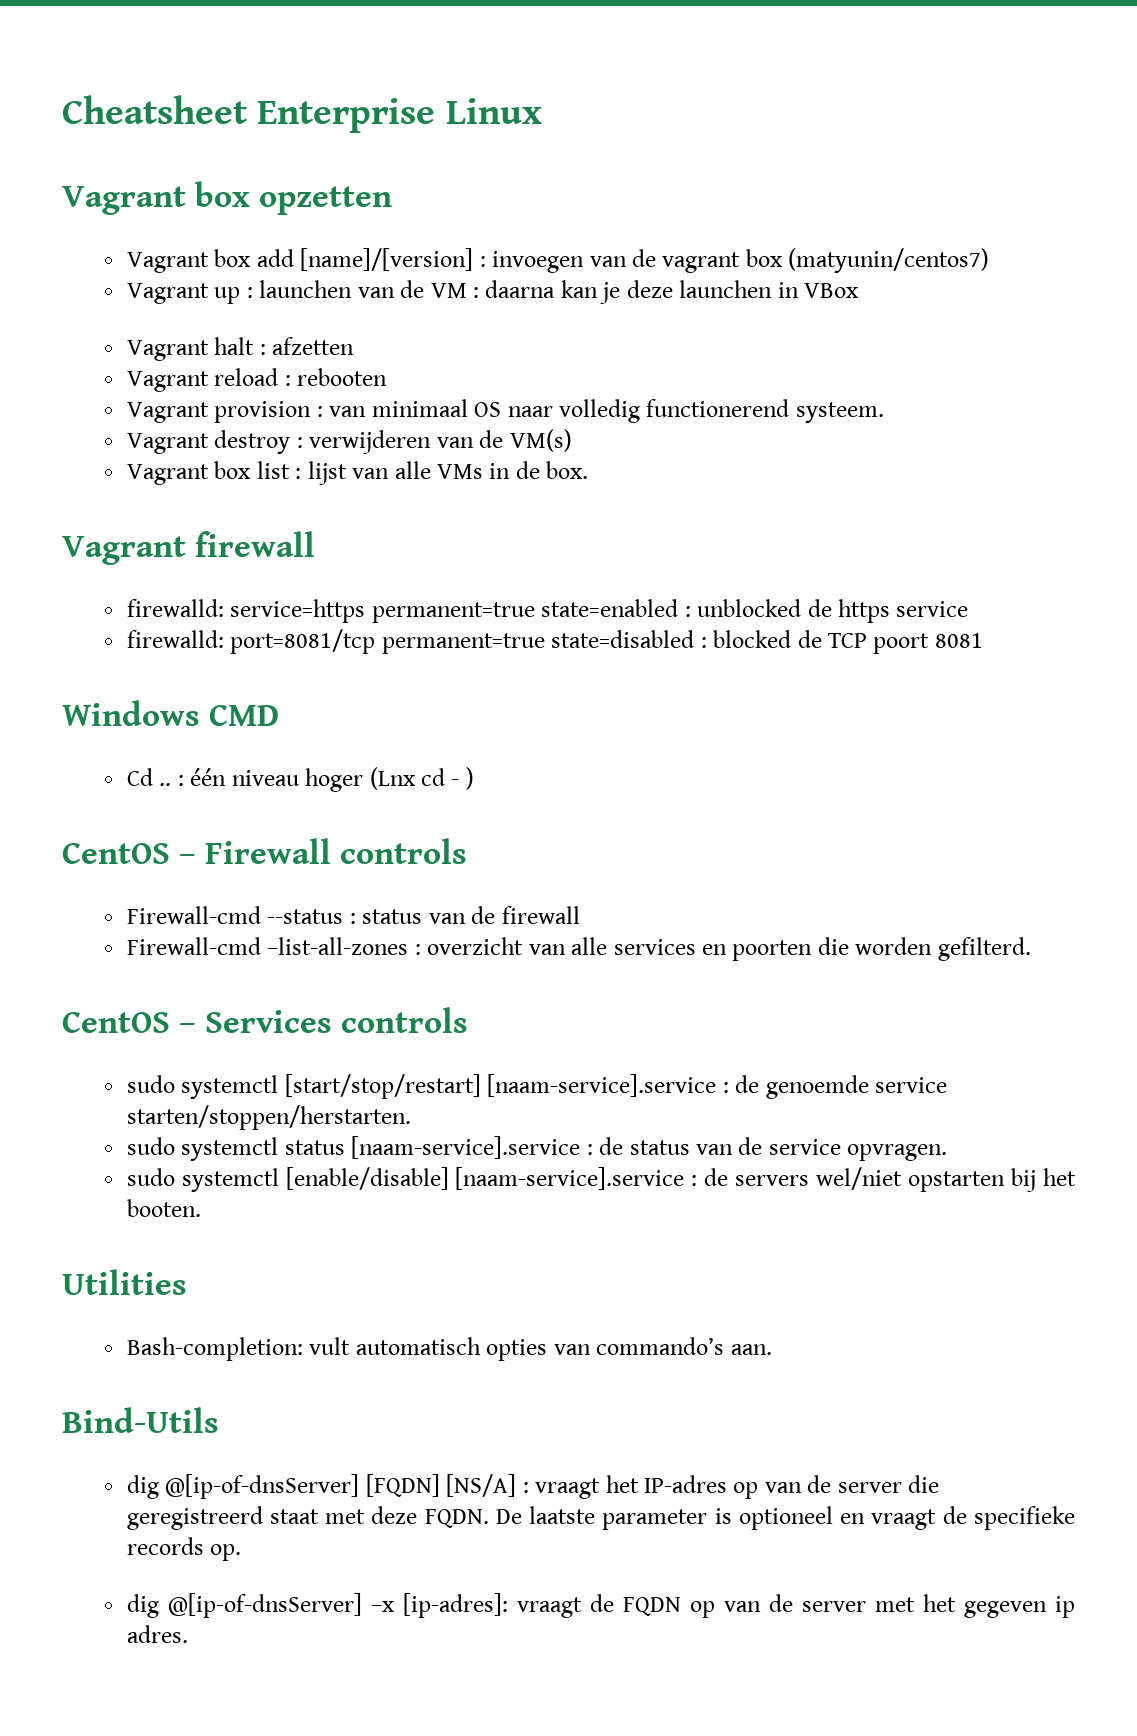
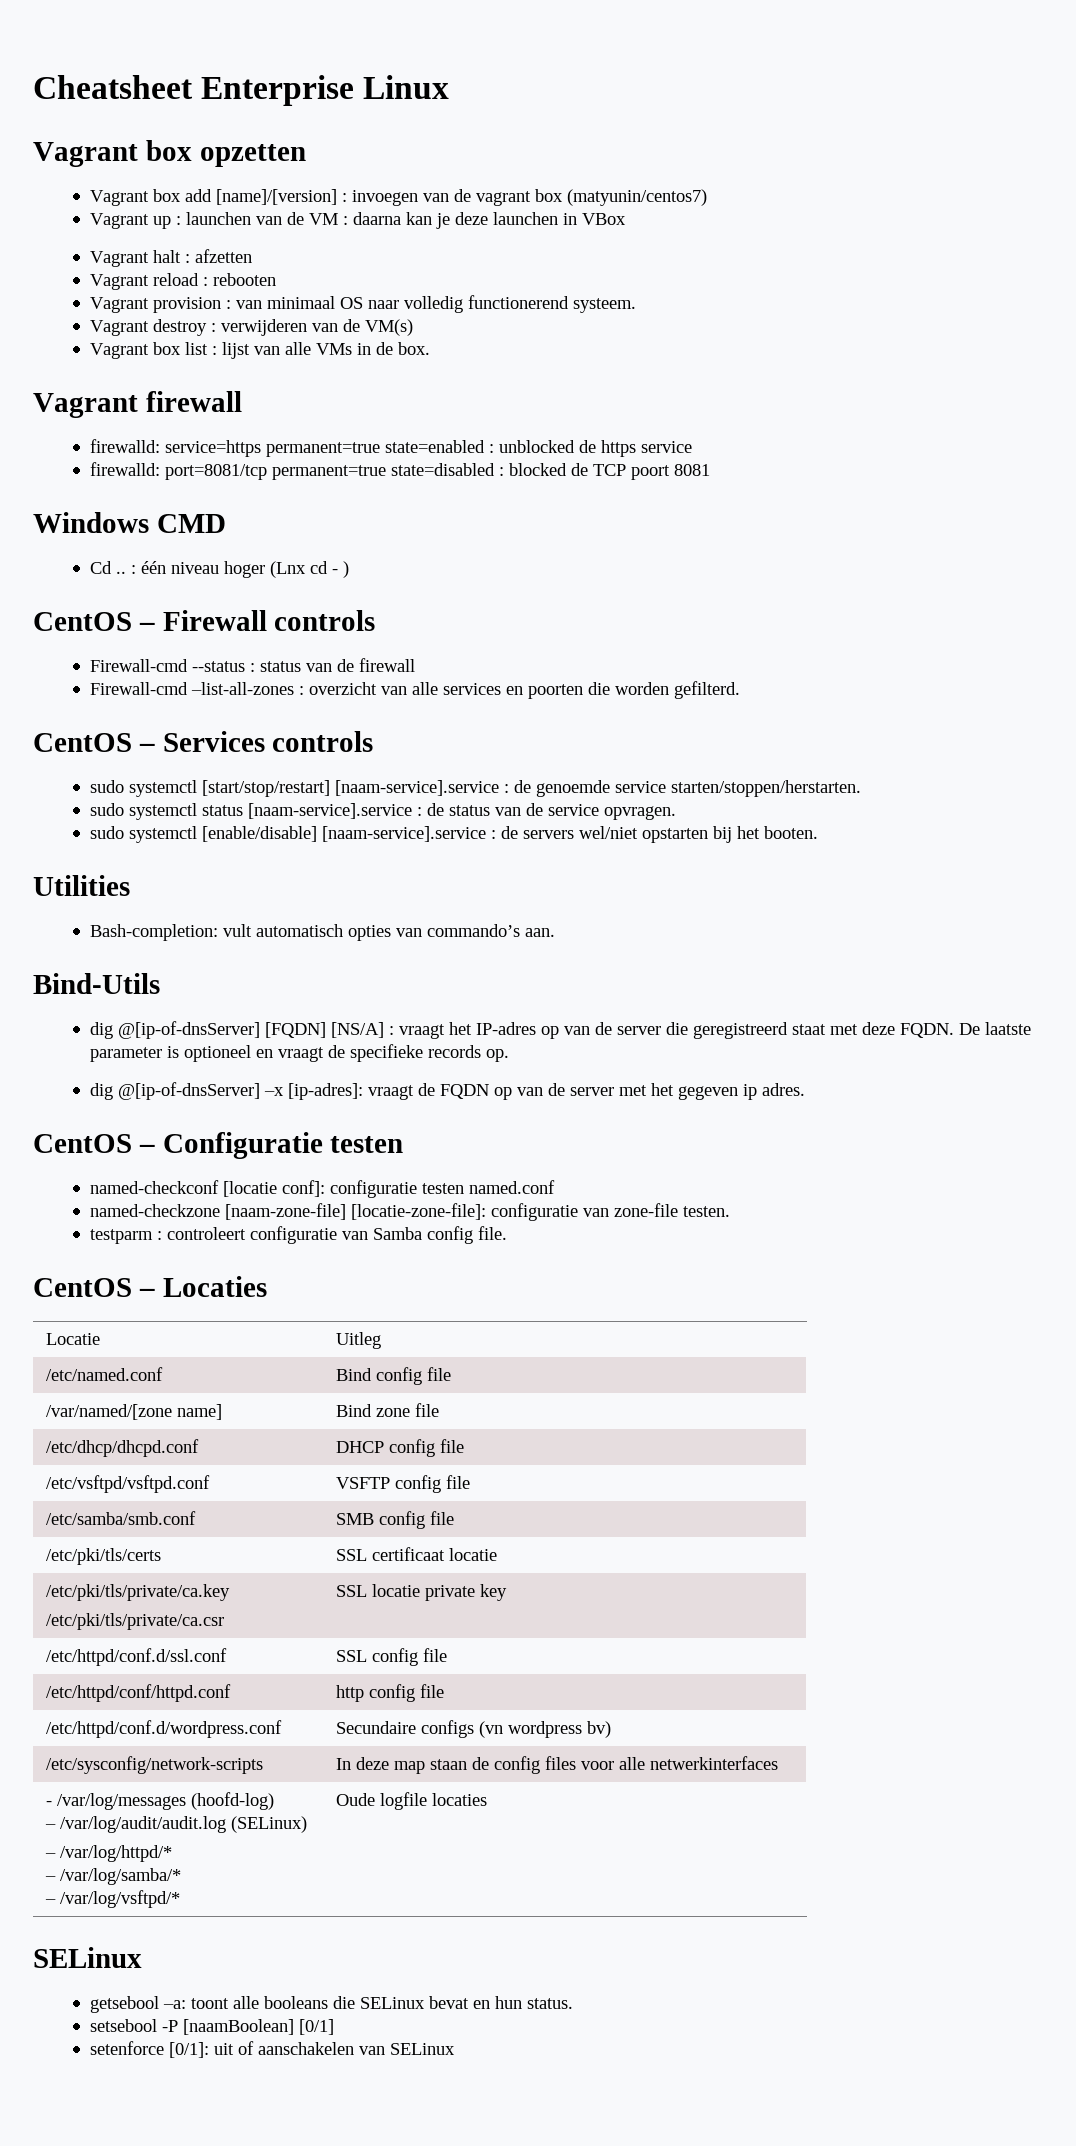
+ CentOS – Configuratie testen
+ named-checkconf [locatie conf]: configuratie testen named.conf
+ named-checkzone [naam-zone-file] [locatie-zone-file]: configuratie van zone-file testen.
+ testparm : controleert configuratie van Samba config file.
+ CentOS – Locaties
+ Locatie | Uitleg
+ /etc/named.conf | Bind config file
+ /var/named/[zone name] | Bind zone file
+ /etc/dhcp/dhcpd.conf | DHCP config file
+ /etc/vsftpd/vsftpd.conf | VSFTP config file
+ /etc/samba/smb.conf | SMB config file
+ /etc/pki/tls/certs | SSL certificaat locatie
+ /etc/pki/tls/private/ca.key
+ /etc/pki/tls/private/ca.csr | SSL locatie private key
+ /etc/httpd/conf.d/ssl.conf | SSL config file
+ /etc/httpd/conf/httpd.conf | http config file
+ /etc/httpd/conf.d/wordpress.conf | Secundaire configs (vn wordpress bv)
+ /etc/sysconfig/network-scripts | In deze map staan de config files voor alle netwerkinterfaces
+ - /var/log/messages (hoofd-log)
+ – /var/log/audit/audit.log (SELinux)
+ – /var/log/httpd/*
+ – /var/log/samba/*
+ – /var/log/vsftpd/* | Oude logfile locaties
+ SELinux
+ getsebool –a: toont alle booleans die SELinux bevat en hun status.
+ setsebool -P [naamBoolean] [0/1]
+ setenforce [0/1]: uit of aanschakelen van SELinux

